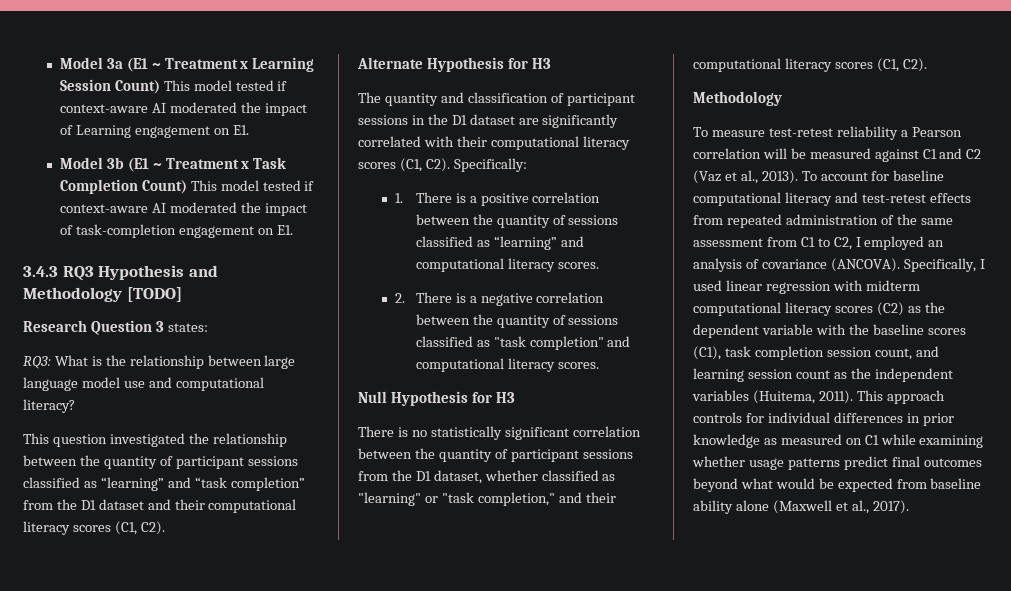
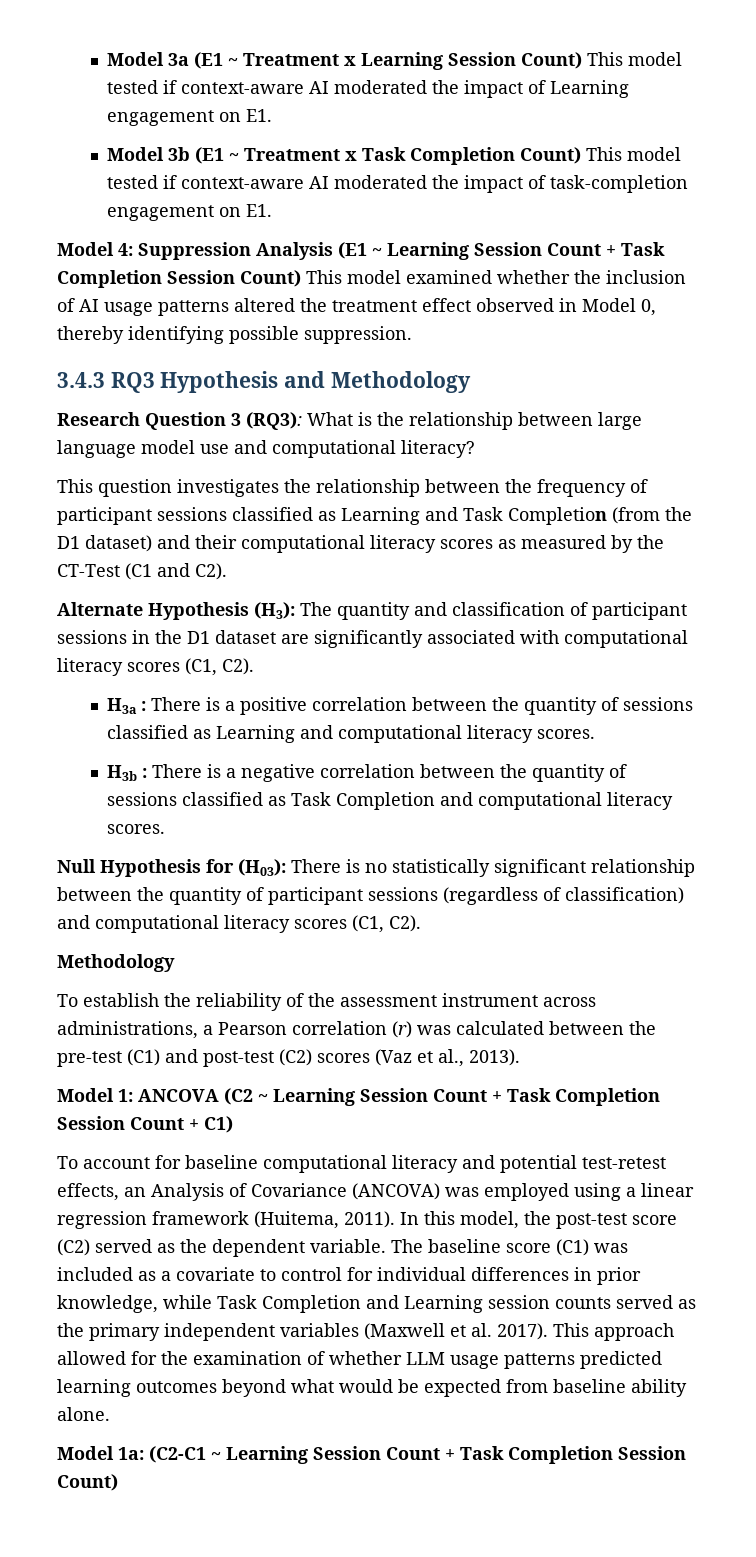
+ Model 4: Suppression Analysis (E1 ~ Learning Session Count + Task Completion Session Count) This model examined whether the inclusion of AI usage patterns altered the treatment effect observed in Model 0, thereby identifying possible suppression.
- 3.4.3 RQ3 Hypothesis and Methodology [TODO]
+ 3.4.3 RQ3 Hypothesis and Methodology
- Research Question 3 states:
- RQ3: What is the relationship between large language model use and computational literacy?
+ Research Question 3 (RQ3): What is the relationship between large language model use and computational literacy?
- This question investigated the relationship between the quantity of participant sessions classified as “learning” and “task completion” from the D1 dataset and their computational literacy scores (C1, C2).
+ This question investigates the relationship between the frequency of participant sessions classified as Learning and Task Completion (from the D1 dataset) and their computational literacy scores as measured by the CT-Test (C1 and C2).
- Alternate Hypothesis for H3
- The quantity and classification of participant sessions in the D1 dataset are significantly correlated with their computational literacy scores (C1, C2). Specifically:
- 1. There is a positive correlation between the quantity of sessions classified as “learning” and computational literacy scores.
- 2. There is a negative correlation between the quantity of sessions classified as "task completion" and computational literacy scores.
+ Alternate Hypothesis (H3): The quantity and classification of participant sessions in the D1 dataset are significantly associated with computational literacy scores (C1, C2).
+ H3a : There is a positive correlation between the quantity of sessions classified as Learning and computational literacy scores.
+ H3b : There is a negative correlation between the quantity of sessions classified as Task Completion and computational literacy scores.
- Null Hypothesis for H3
- There is no statistically significant correlation between the quantity of participant sessions from the D1 dataset, whether classified as "learning" or "task completion," and their computational literacy scores (C1, C2).
+ Null Hypothesis for (H03): There is no statistically significant relationship between the quantity of participant sessions (regardless of classification) and computational literacy scores (C1, C2).
- To measure test-retest reliability a Pearson correlation will be measured against C1 and C2 (Vaz et al., 2013). To account for baseline computational literacy and test-retest effects from repeated administration of the same assessment from C1 to C2, I employed an analysis of covariance (ANCOVA). Specifically, I used linear regression with midterm computational literacy scores (C2) as the dependent variable with the baseline scores (C1), task completion session count, and learning session count as the independent variables (Huitema, 2011). This approach controls for individual differences in prior knowledge as measured on C1 while examining whether usage patterns predict final outcomes beyond what would be expected from baseline ability alone (Maxwell et al., 2017).
+ To establish the reliability of the assessment instrument across administrations, a Pearson correlation (r) was calculated between the pre-test (C1) and post-test (C2) scores (Vaz et al., 2013).
+ Model 1: ANCOVA (C2 ~ Learning Session Count + Task Completion Session Count + C1)
+ To account for baseline computational literacy and potential test-retest effects, an Analysis of Covariance (ANCOVA) was employed using a linear regression framework (Huitema, 2011). In this model, the post-test score (C2) served as the dependent variable. The baseline score (C1) was included as a covariate to control for individual differences in prior knowledge, while Task Completion and Learning session counts served as the primary independent variables (Maxwell et al. 2017). This approach allowed for the examination of whether LLM usage patterns predicted learning outcomes beyond what would be expected from baseline ability alone.
+ Model 1a: (C2-C1 ~ Learning Session Count + Task Completion Session Count)

